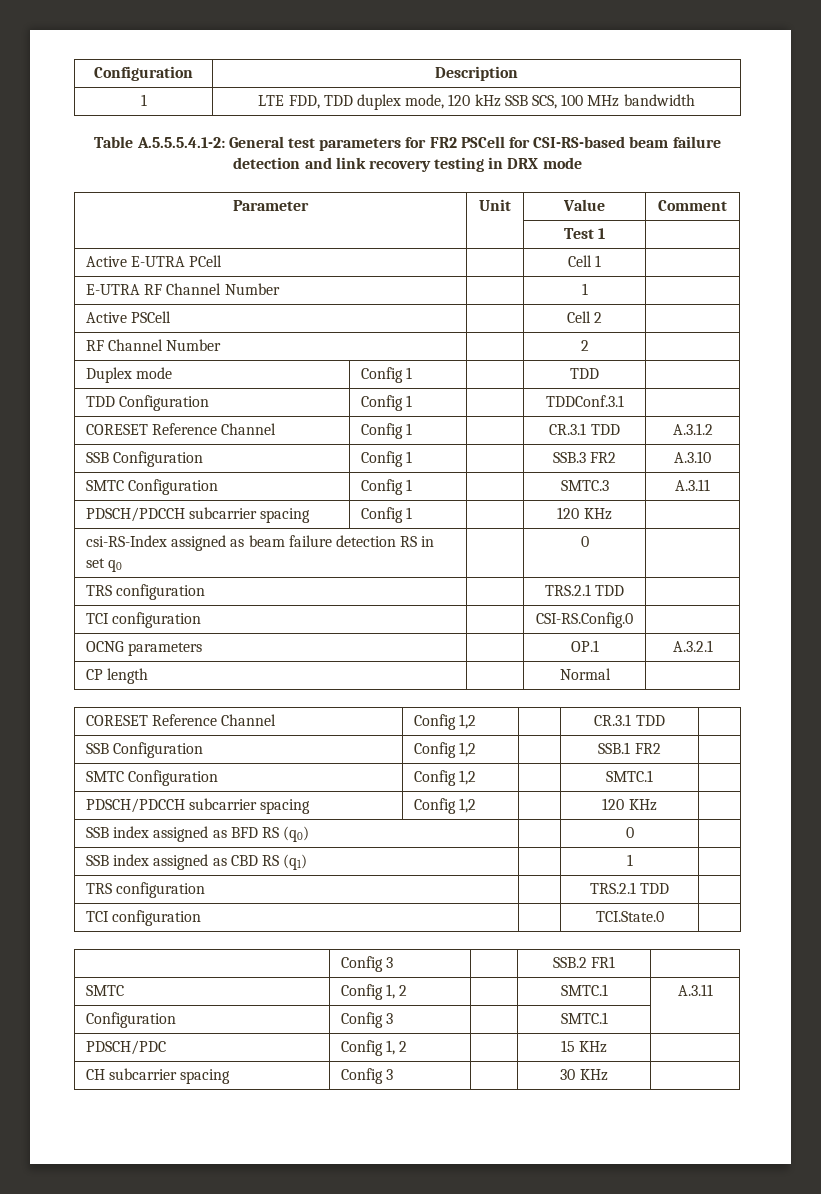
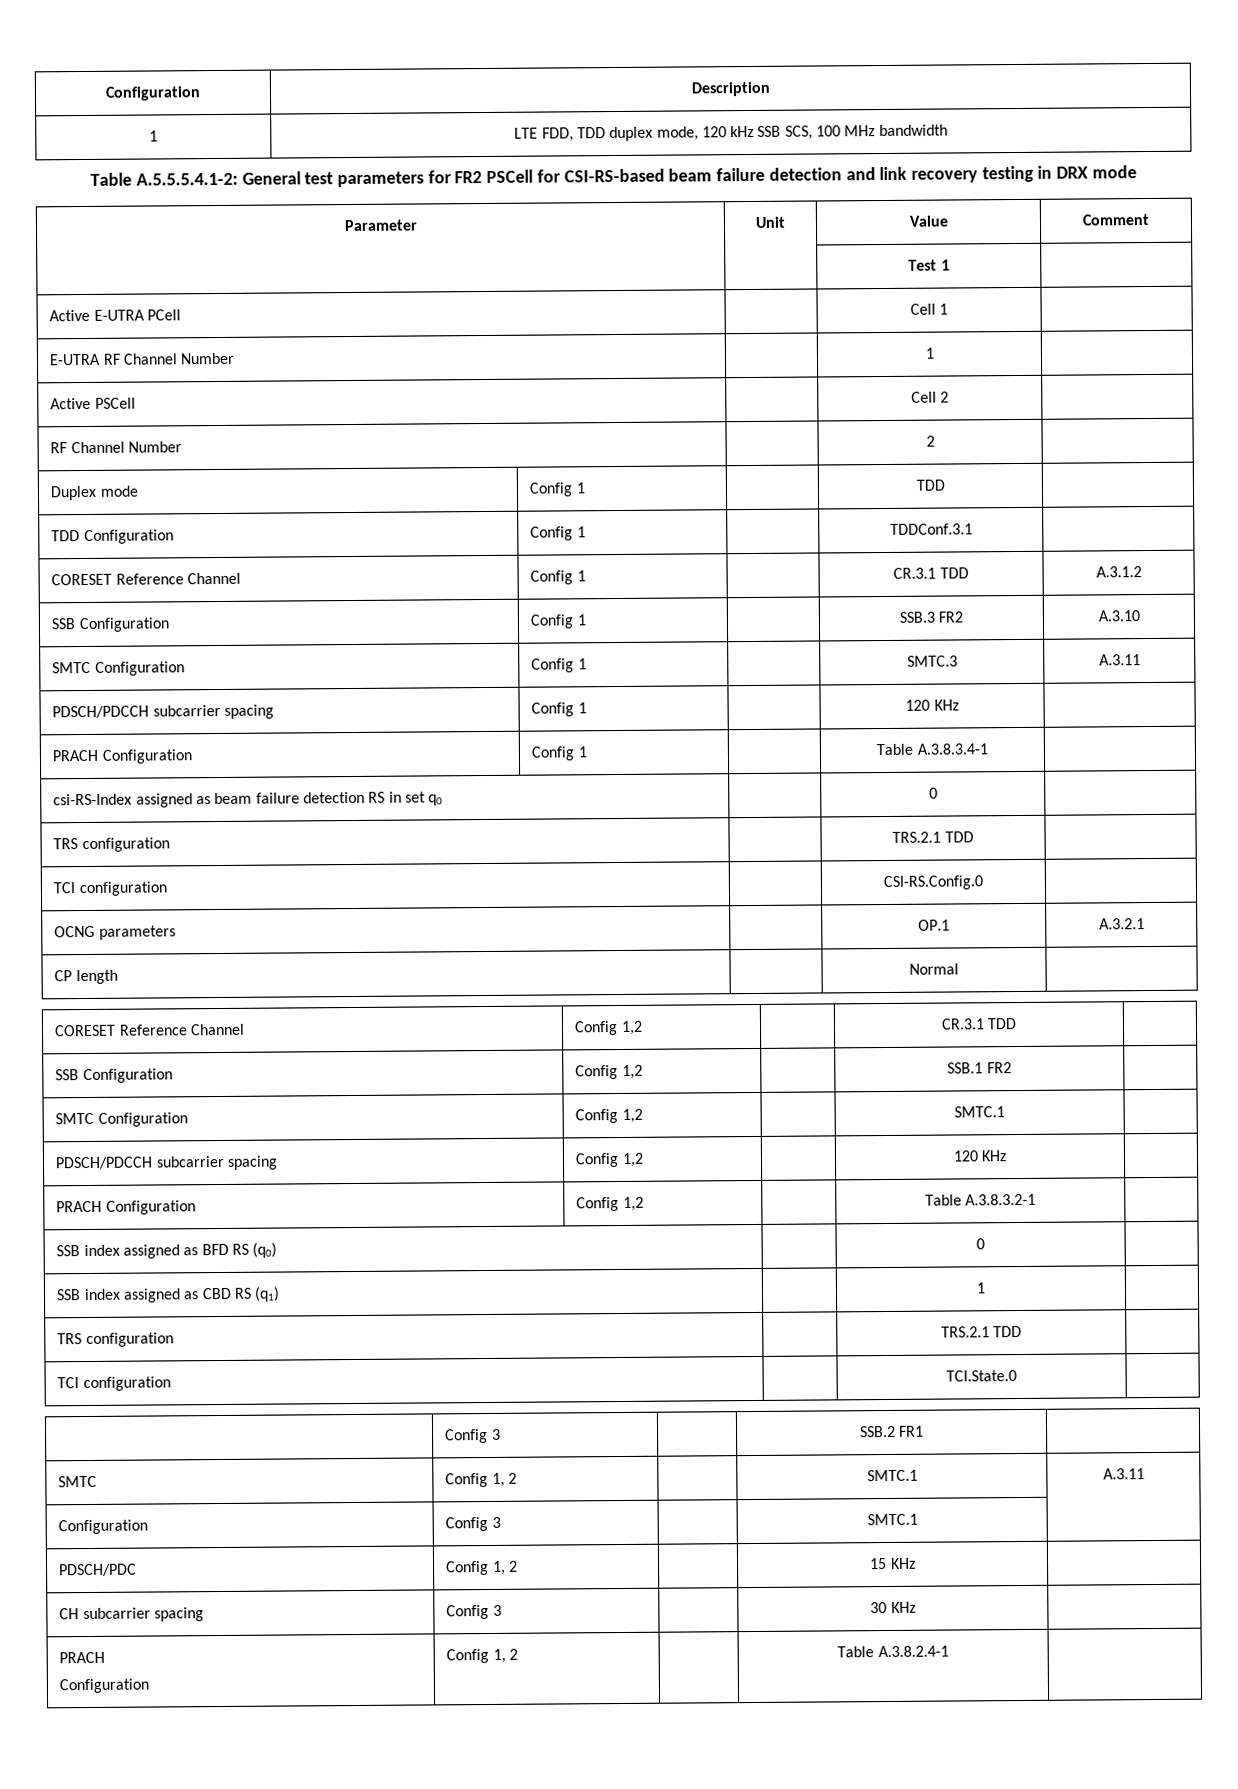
+ PRACH Configuration | Config 1 | | Table A.3.8.3.4-1 |
+ PRACH Configuration | Config 1,2 | | Table A.3.8.3.2-1 |
  CH subcarrier spacing | Config 3 | | 30 KHz |
+ PRACH
+ Configuration | Config 1, 2 | | Table A.3.8.2.4-1 |

